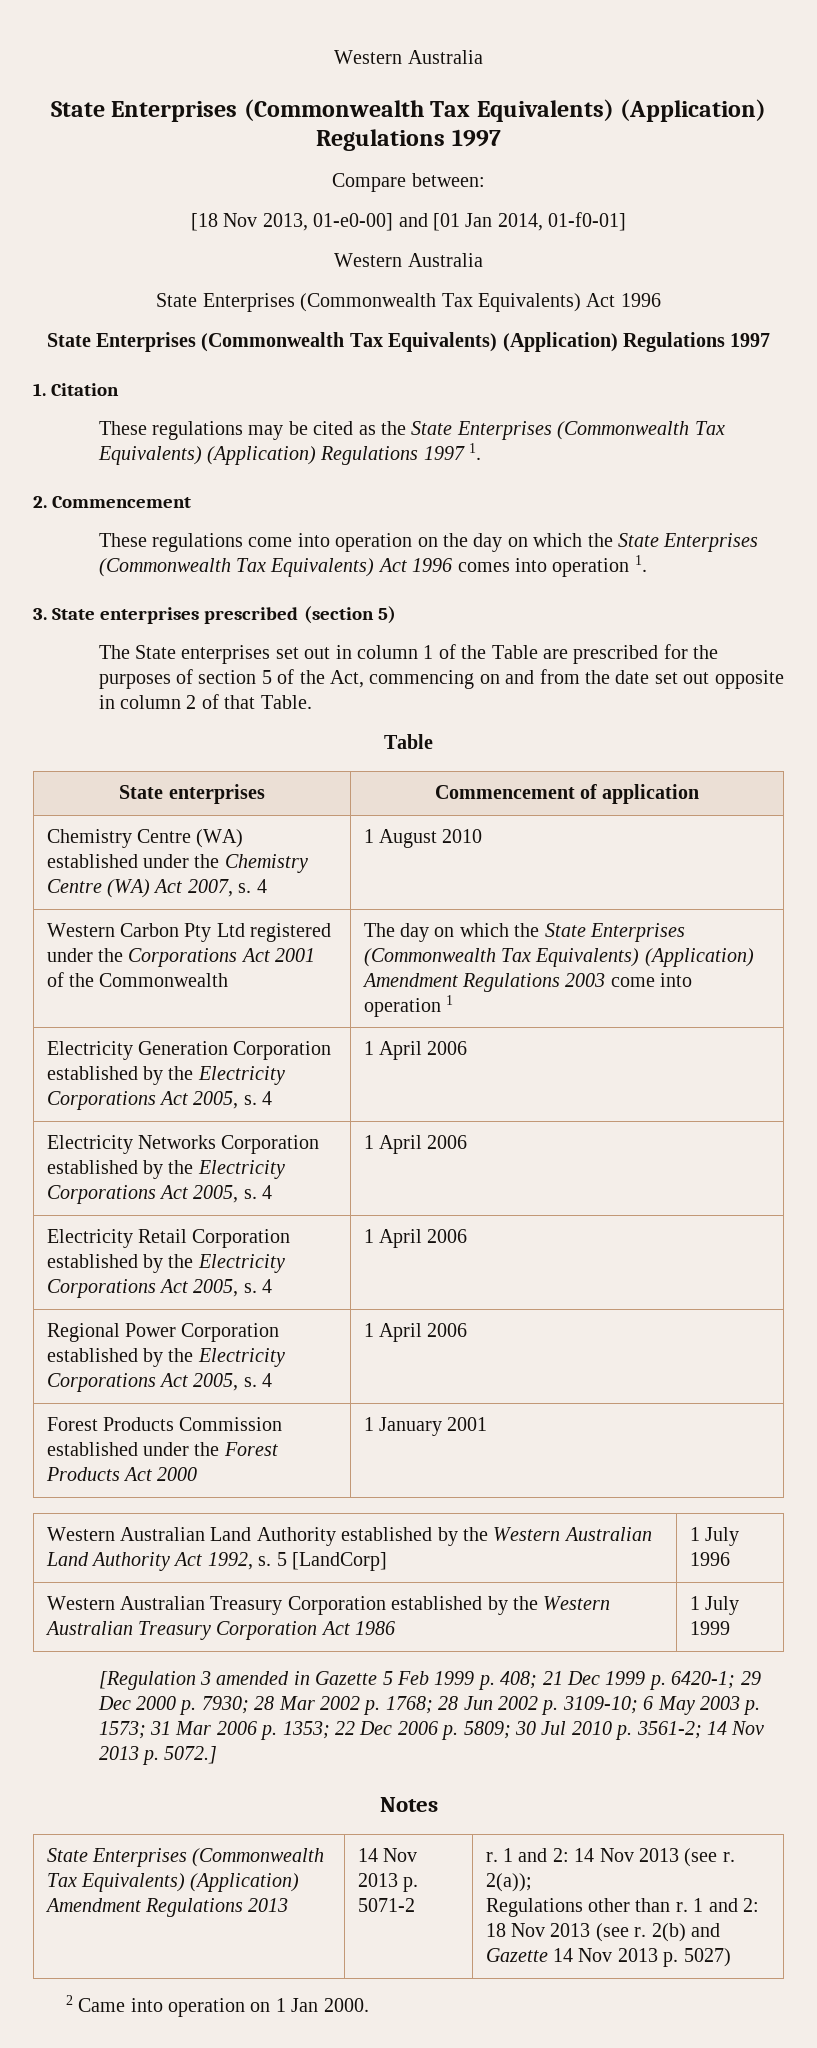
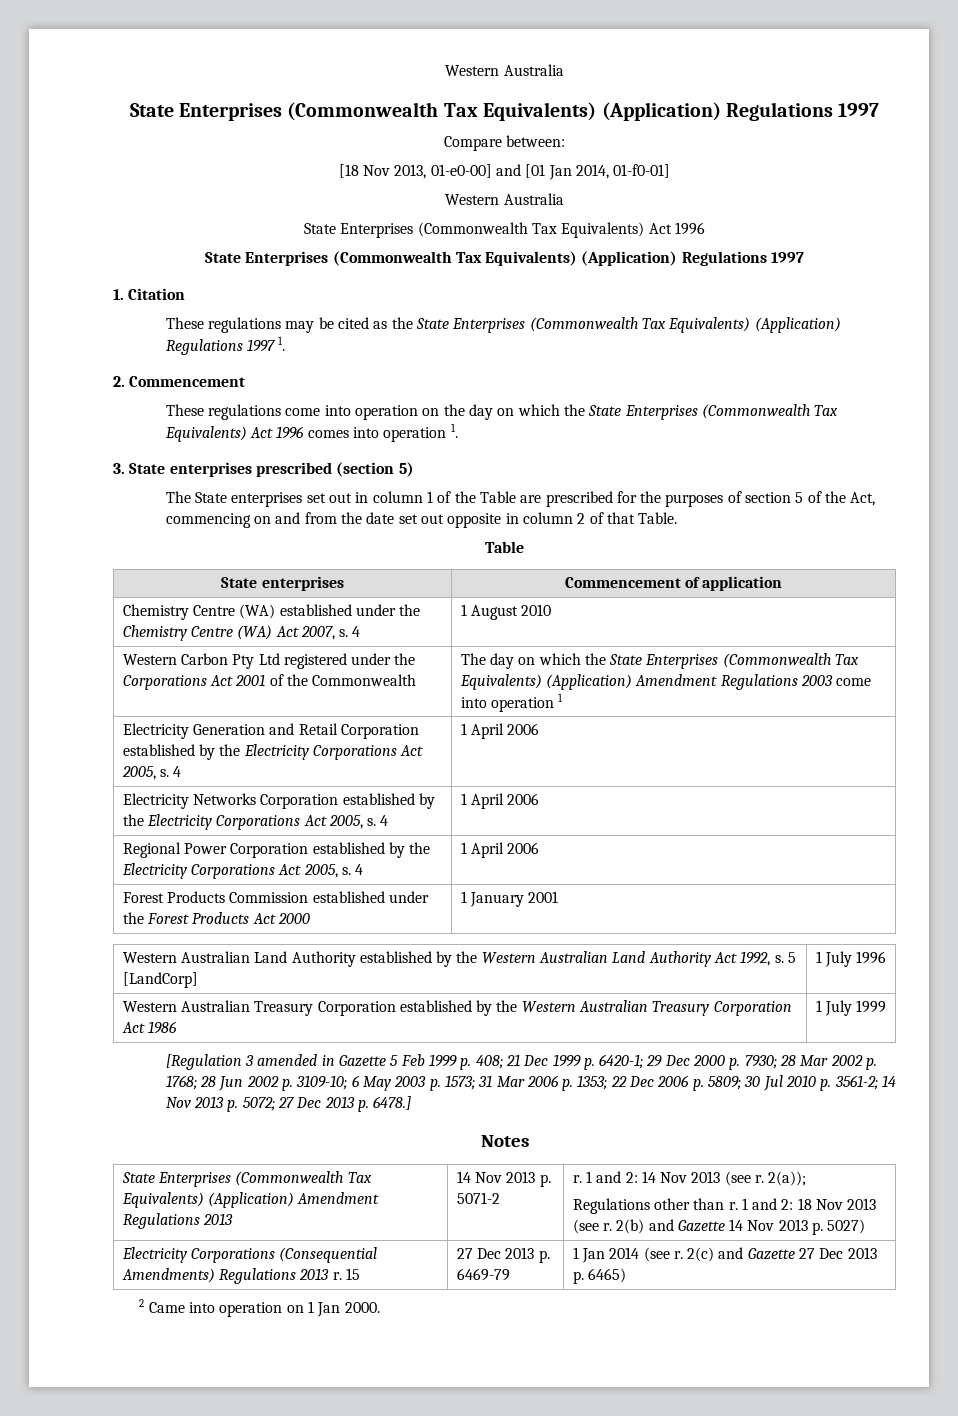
- Electricity Generation Corporation established by the Electricity Corporations Act 2005, s. 4 | 1 April 2006
+ Electricity Generation and Retail Corporation established by the Electricity Corporations Act 2005, s. 4 | 1 April 2006
- Electricity Retail Corporation established by the Electricity Corporations Act 2005, s. 4 | 1 April 2006
- [Regulation 3 amended in Gazette 5 Feb 1999 p. 408; 21 Dec 1999 p. 6420-1; 29 Dec 2000 p. 7930; 28 Mar 2002 p. 1768; 28 Jun 2002 p. 3109-10; 6 May 2003 p. 1573; 31 Mar 2006 p. 1353; 22 Dec 2006 p. 5809; 30 Jul 2010 p. 3561-2; 14 Nov 2013 p. 5072.]
+ [Regulation 3 amended in Gazette 5 Feb 1999 p. 408; 21 Dec 1999 p. 6420-1; 29 Dec 2000 p. 7930; 28 Mar 2002 p. 1768; 28 Jun 2002 p. 3109-10; 6 May 2003 p. 1573; 31 Mar 2006 p. 1353; 22 Dec 2006 p. 5809; 30 Jul 2010 p. 3561-2; 14 Nov 2013 p. 5072; 27 Dec 2013 p. 6478.]
+ Electricity Corporations (Consequential Amendments) Regulations 2013 r. 15 | 27 Dec 2013 p. 6469-79 | 1 Jan 2014 (see r. 2(c) and Gazette 27 Dec 2013 p. 6465)

